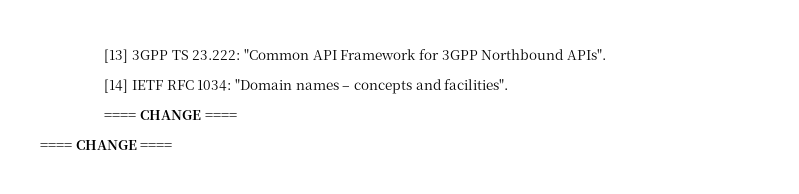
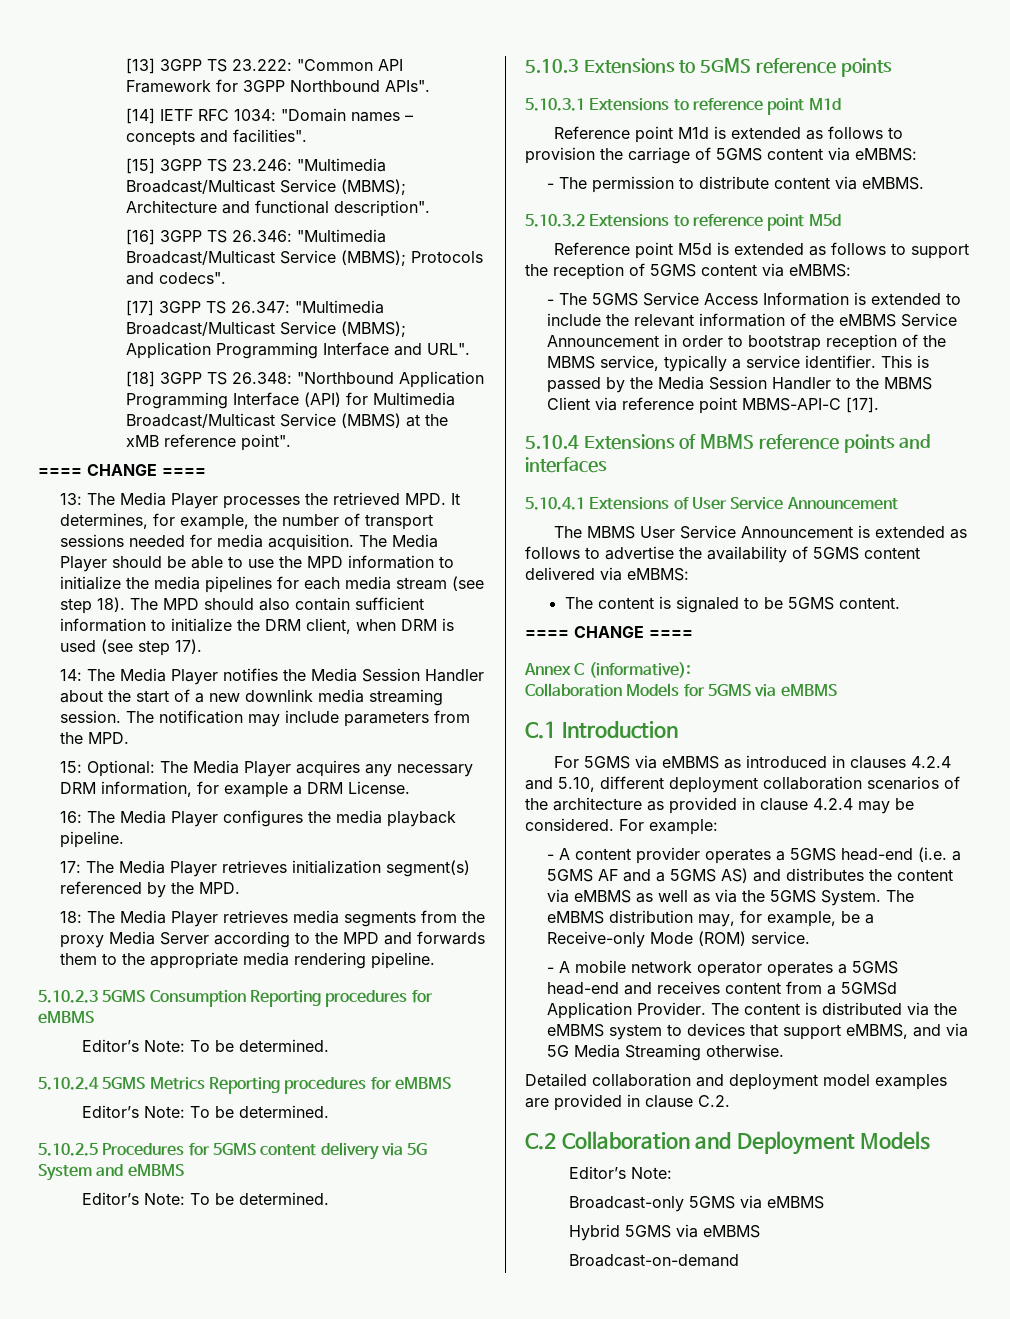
  [14] IETF RFC 1034: "Domain names – concepts and facilities".
+ [15] 3GPP TS 23.246: "Multimedia Broadcast/Multicast Service (MBMS); Architecture and functional description".
+ [16] 3GPP TS 26.346: "Multimedia Broadcast/Multicast Service (MBMS); Protocols and codecs".
+ [17] 3GPP TS 26.347: "Multimedia Broadcast/Multicast Service (MBMS); Application Programming Interface and URL".
+ [18] 3GPP TS 26.348: "Northbound Application Programming Interface (API) for Multimedia Broadcast/Multicast Service (MBMS) at the xMB reference point".
  ==== CHANGE ====
+ 13: The Media Player processes the retrieved MPD. It determines, for example, the number of transport sessions needed for media acquisition. The Media Player should be able to use the MPD information to initialize the media pipelines for each media stream (see step 18). The MPD should also contain sufficient information to initialize the DRM client, when DRM is used (see step 17).
+ 14: The Media Player notifies the Media Session Handler about the start of a new downlink media streaming session. The notification may include parameters from the MPD.
+ 15: Optional: The Media Player acquires any necessary DRM information, for example a DRM License.
+ 16: The Media Player configures the media playback pipeline.
+ 17: The Media Player retrieves initialization segment(s) referenced by the MPD.
+ 18: The Media Player retrieves media segments from the proxy Media Server according to the MPD and forwards them to the appropriate media rendering pipeline.
+ 5.10.2.3 5GMS Consumption Reporting procedures for eMBMS
+ Editor’s Note: To be determined.
+ 5.10.2.4 5GMS Metrics Reporting procedures for eMBMS
+ Editor’s Note: To be determined.
+ 5.10.2.5 Procedures for 5GMS content delivery via 5G System and eMBMS
+ Editor’s Note: To be determined.
+ 5.10.3 Extensions to 5GMS reference points
+ 5.10.3.1 Extensions to reference point M1d
+ Reference point M1d is extended as follows to provision the carriage of 5GMS content via eMBMS:
+ - The permission to distribute content via eMBMS.
+ 5.10.3.2 Extensions to reference point M5d
+ Reference point M5d is extended as follows to support the reception of 5GMS content via eMBMS:
+ - The 5GMS Service Access Information is extended to include the relevant information of the eMBMS Service Announcement in order to bootstrap reception of the MBMS service, typically a service identifier. This is passed by the Media Session Handler to the MBMS Client via reference point MBMS-API-C [17].
+ 5.10.4 Extensions of MBMS reference points and interfaces
+ 5.10.4.1 Extensions of User Service Announcement
+ The MBMS User Service Announcement is extended as follows to advertise the availability of 5GMS content delivered via eMBMS:
+ The content is signaled to be 5GMS content.
  ==== CHANGE ====
+ Annex C (informative):
+ Collaboration Models for 5GMS via eMBMS
+ C.1 Introduction
+ For 5GMS via eMBMS as introduced in clauses 4.2.4 and 5.10, different deployment collaboration scenarios of the architecture as provided in clause 4.2.4 may be considered. For example:
+ - A content provider operates a 5GMS head-end (i.e. a 5GMS AF and a 5GMS AS) and distributes the content via eMBMS as well as via the 5GMS System. The eMBMS distribution may, for example, be a Receive-only Mode (ROM) service.
+ - A mobile network operator operates a 5GMS head-end and receives content from a 5GMSd Application Provider. The content is distributed via the eMBMS system to devices that support eMBMS, and via 5G Media Streaming otherwise.
+ Detailed collaboration and deployment model examples are provided in clause C.2.
+ C.2 Collaboration and Deployment Models
+ Editor’s Note:
+ Broadcast-only 5GMS via eMBMS
+ Hybrid 5GMS via eMBMS
+ Broadcast-on-demand

